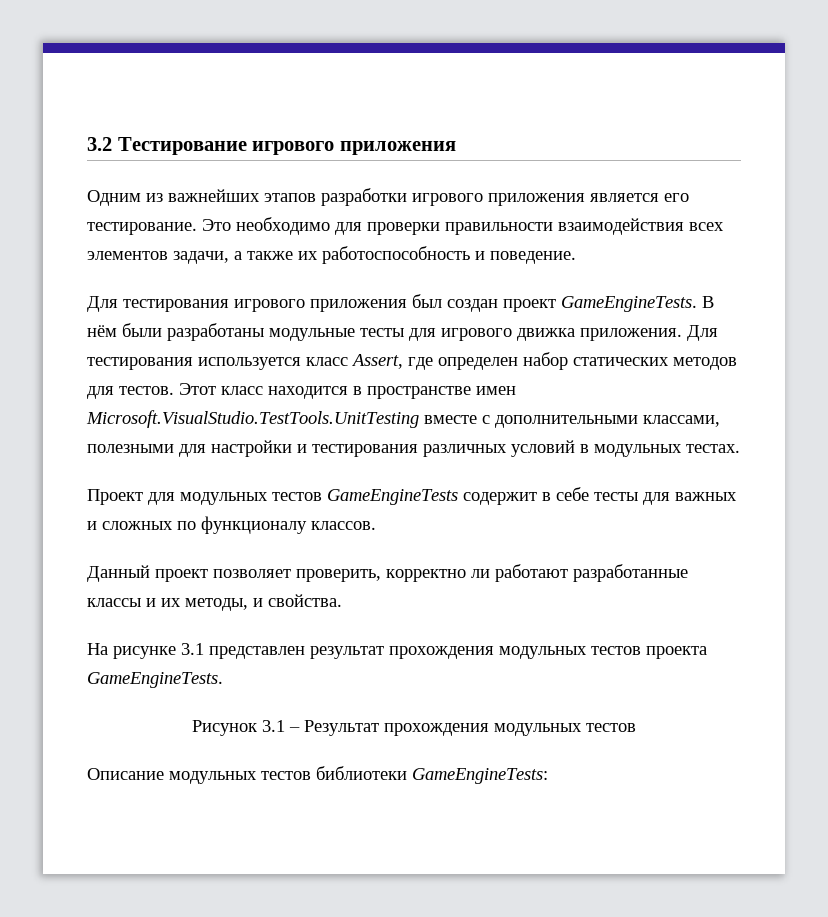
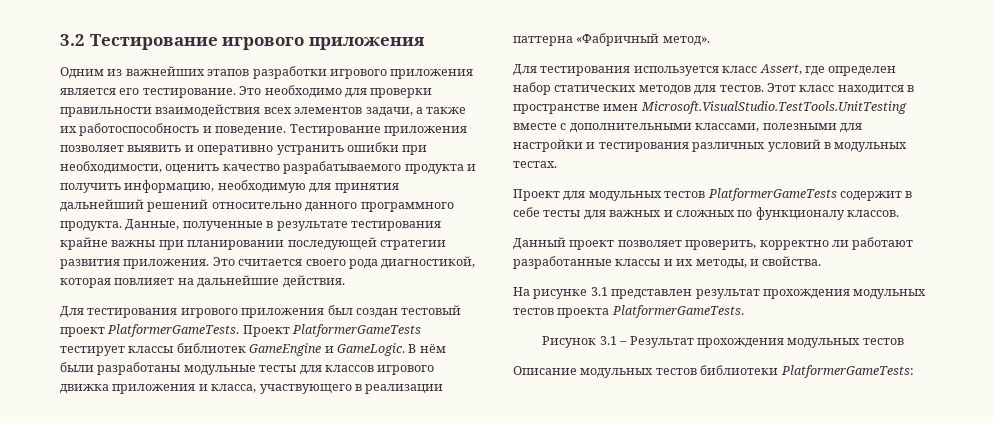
+ Тестирование приложения позволяет выявить и оперативно устранить ошибки при необходимости, оценить качество разрабатываемого продукта и получить информацию, необходимую для принятия дальнейший решений относительно данного программного продукта. Данные, полученные в результате тестирования крайне важны при планировании последующей стратегии развития приложения. Это считается своего рода диагностикой, которая повлияет на дальнейшие действия.
- Для тестирования игрового приложения был создан проект GameEngineTests.
+ Для тестирования игрового приложения был создан тестовый проект PlatformerGameTests. Проект PlatformerGameTests тестирует классы библиотек GameEngine и GameLogic.
- В нём были разработаны модульные тесты для игрового движка приложения. Для тестирования используется класс Assert, где определен набор статических методов для тестов.
+ В нём были разработаны модульные тесты для классов игрового движка приложения и класса, участвующего в реализации паттерна «Фабричный метод».
+ Для тестирования используется класс Assert, где определен набор статических методов для тестов.
- Проект для модульных тестов GameEngineTests содержит в себе тесты для важных и сложных по функционалу классов.
+ Проект для модульных тестов PlatformerGameTests содержит в себе тесты для важных и сложных по функционалу классов.
- На рисунке 3.1 представлен результат прохождения модульных тестов проекта GameEngineTests.
+ На рисунке 3.1 представлен результат прохождения модульных тестов проекта PlatformerGameTests.
- Описание модульных тестов библиотеки GameEngineTests:
+ Описание модульных тестов библиотеки PlatformerGameTests:

